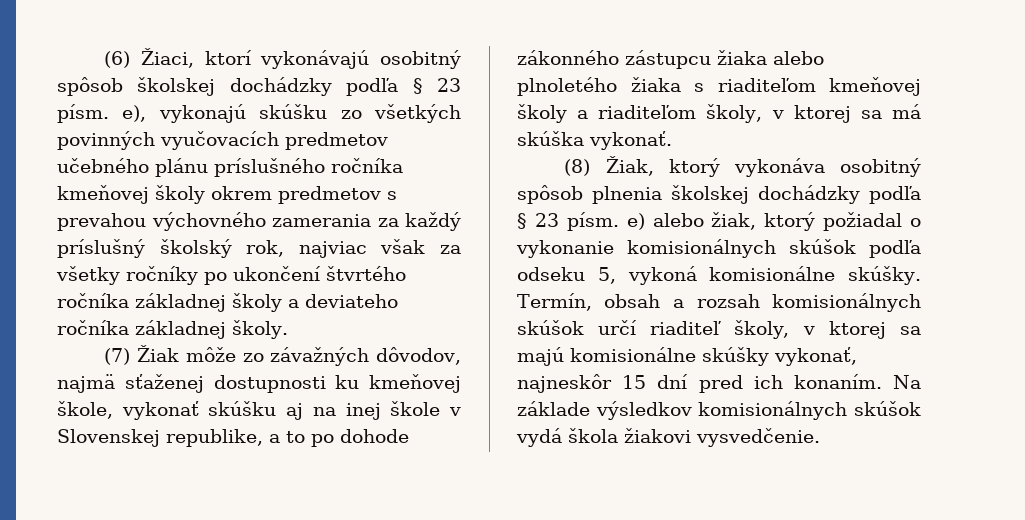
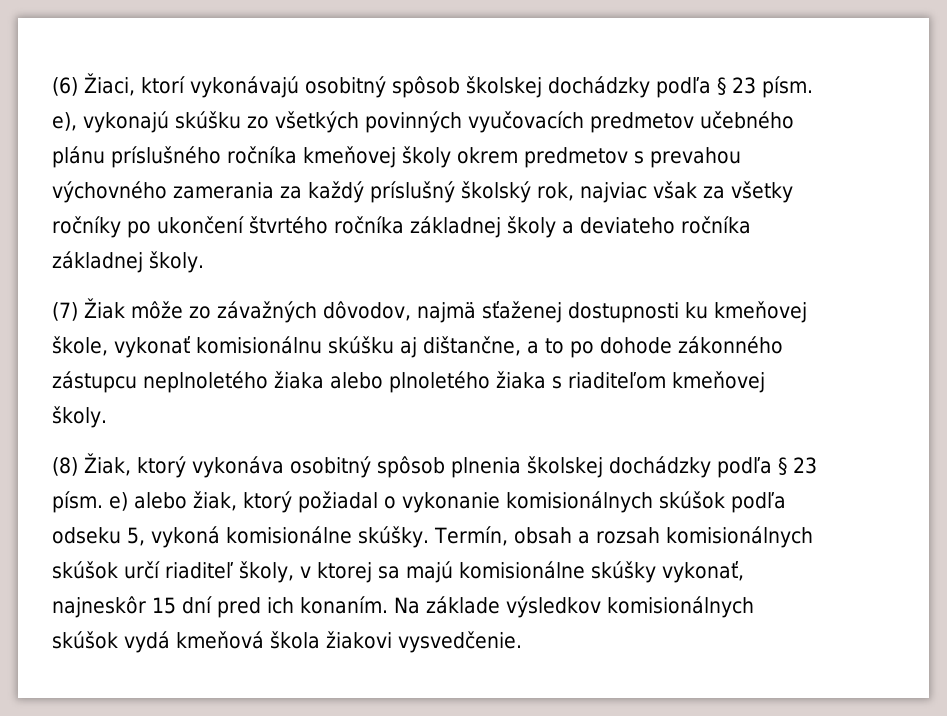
- (7) Žiak môže zo závažných dôvodov, najmä sťaženej dostupnosti ku kmeňovej škole, vykonať skúšku aj na inej škole v Slovenskej republike, a to po dohode zákonného zástupcu žiaka alebo plnoletého žiaka s riaditeľom kmeňovej školy a riaditeľom školy, v ktorej sa má skúška vykonať.
+ (7) Žiak môže zo závažných dôvodov, najmä sťaženej dostupnosti ku kmeňovej škole, vykonať komisionálnu skúšku aj dištančne, a to po dohode zákonného zástupcu neplnoletého žiaka alebo plnoletého žiaka s riaditeľom kmeňovej školy.
- Na základe výsledkov komisionálnych skúšok vydá škola žiakovi vysvedčenie.
+ Na základe výsledkov komisionálnych skúšok vydá kmeňová škola žiakovi vysvedčenie.

